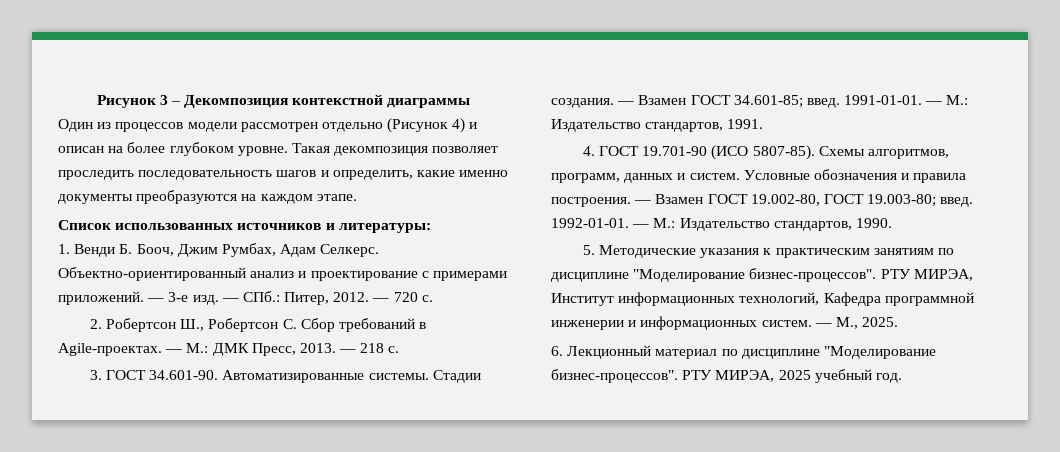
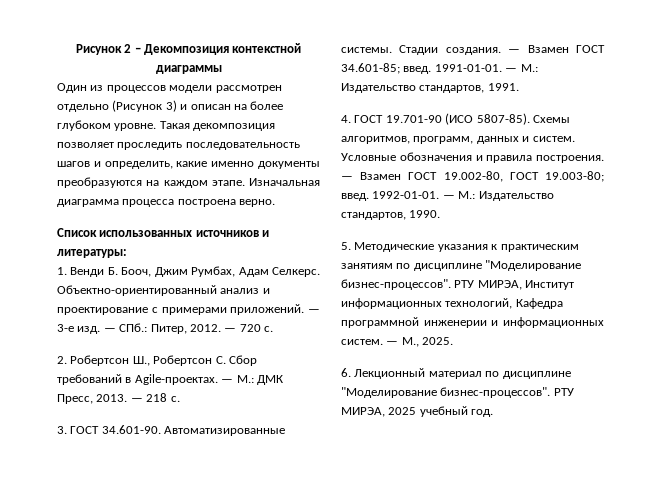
- Рисунок 3 – Декомпозиция контекстной диаграммы
+ Рисунок 2 – Декомпозиция контекстной диаграммы
- Один из процессов модели рассмотрен отдельно (Рисунок 4) и описан на более глубоком уровне.
+ Один из процессов модели рассмотрен отдельно (Рисунок 3) и описан на более глубоком уровне.
+ Изначальная диаграмма процесса построена верно.

